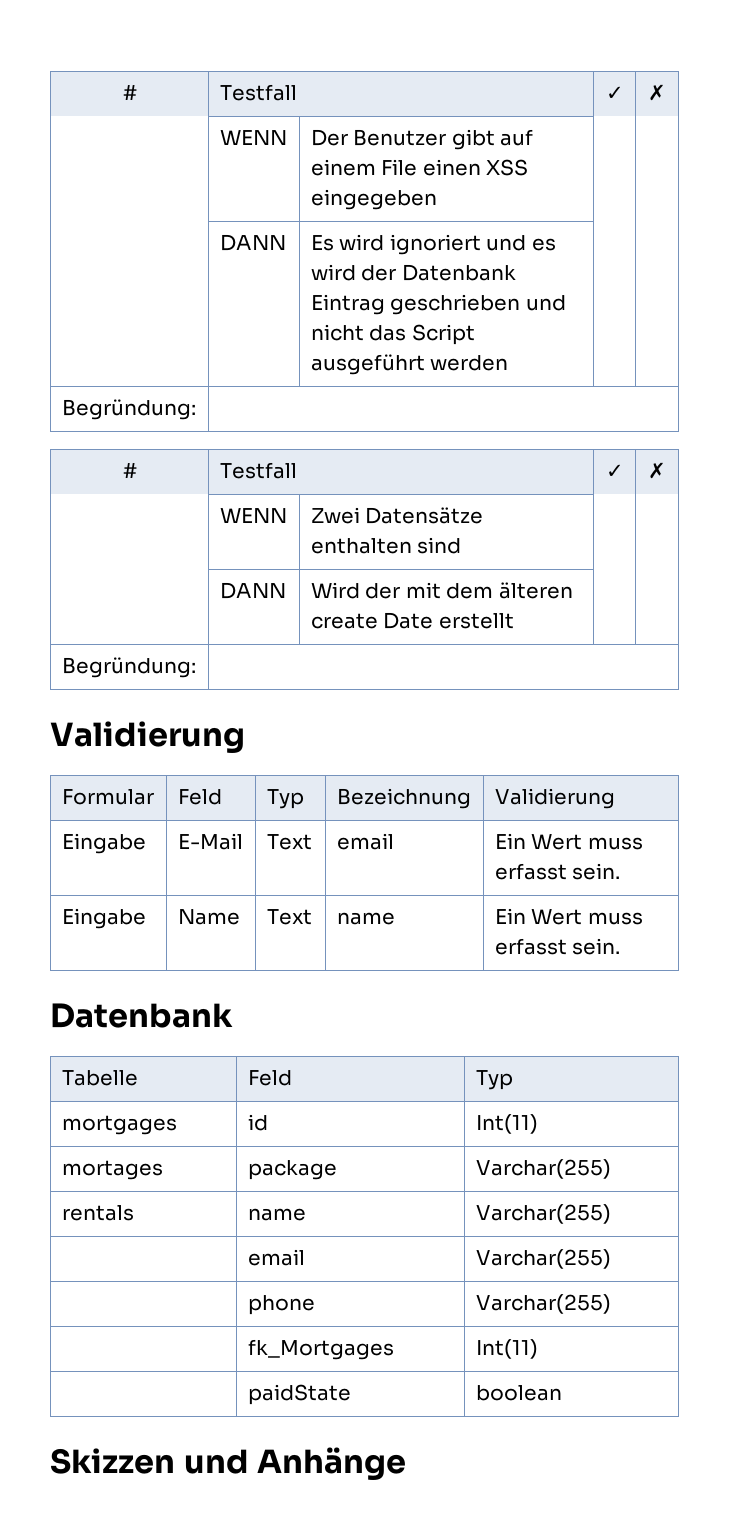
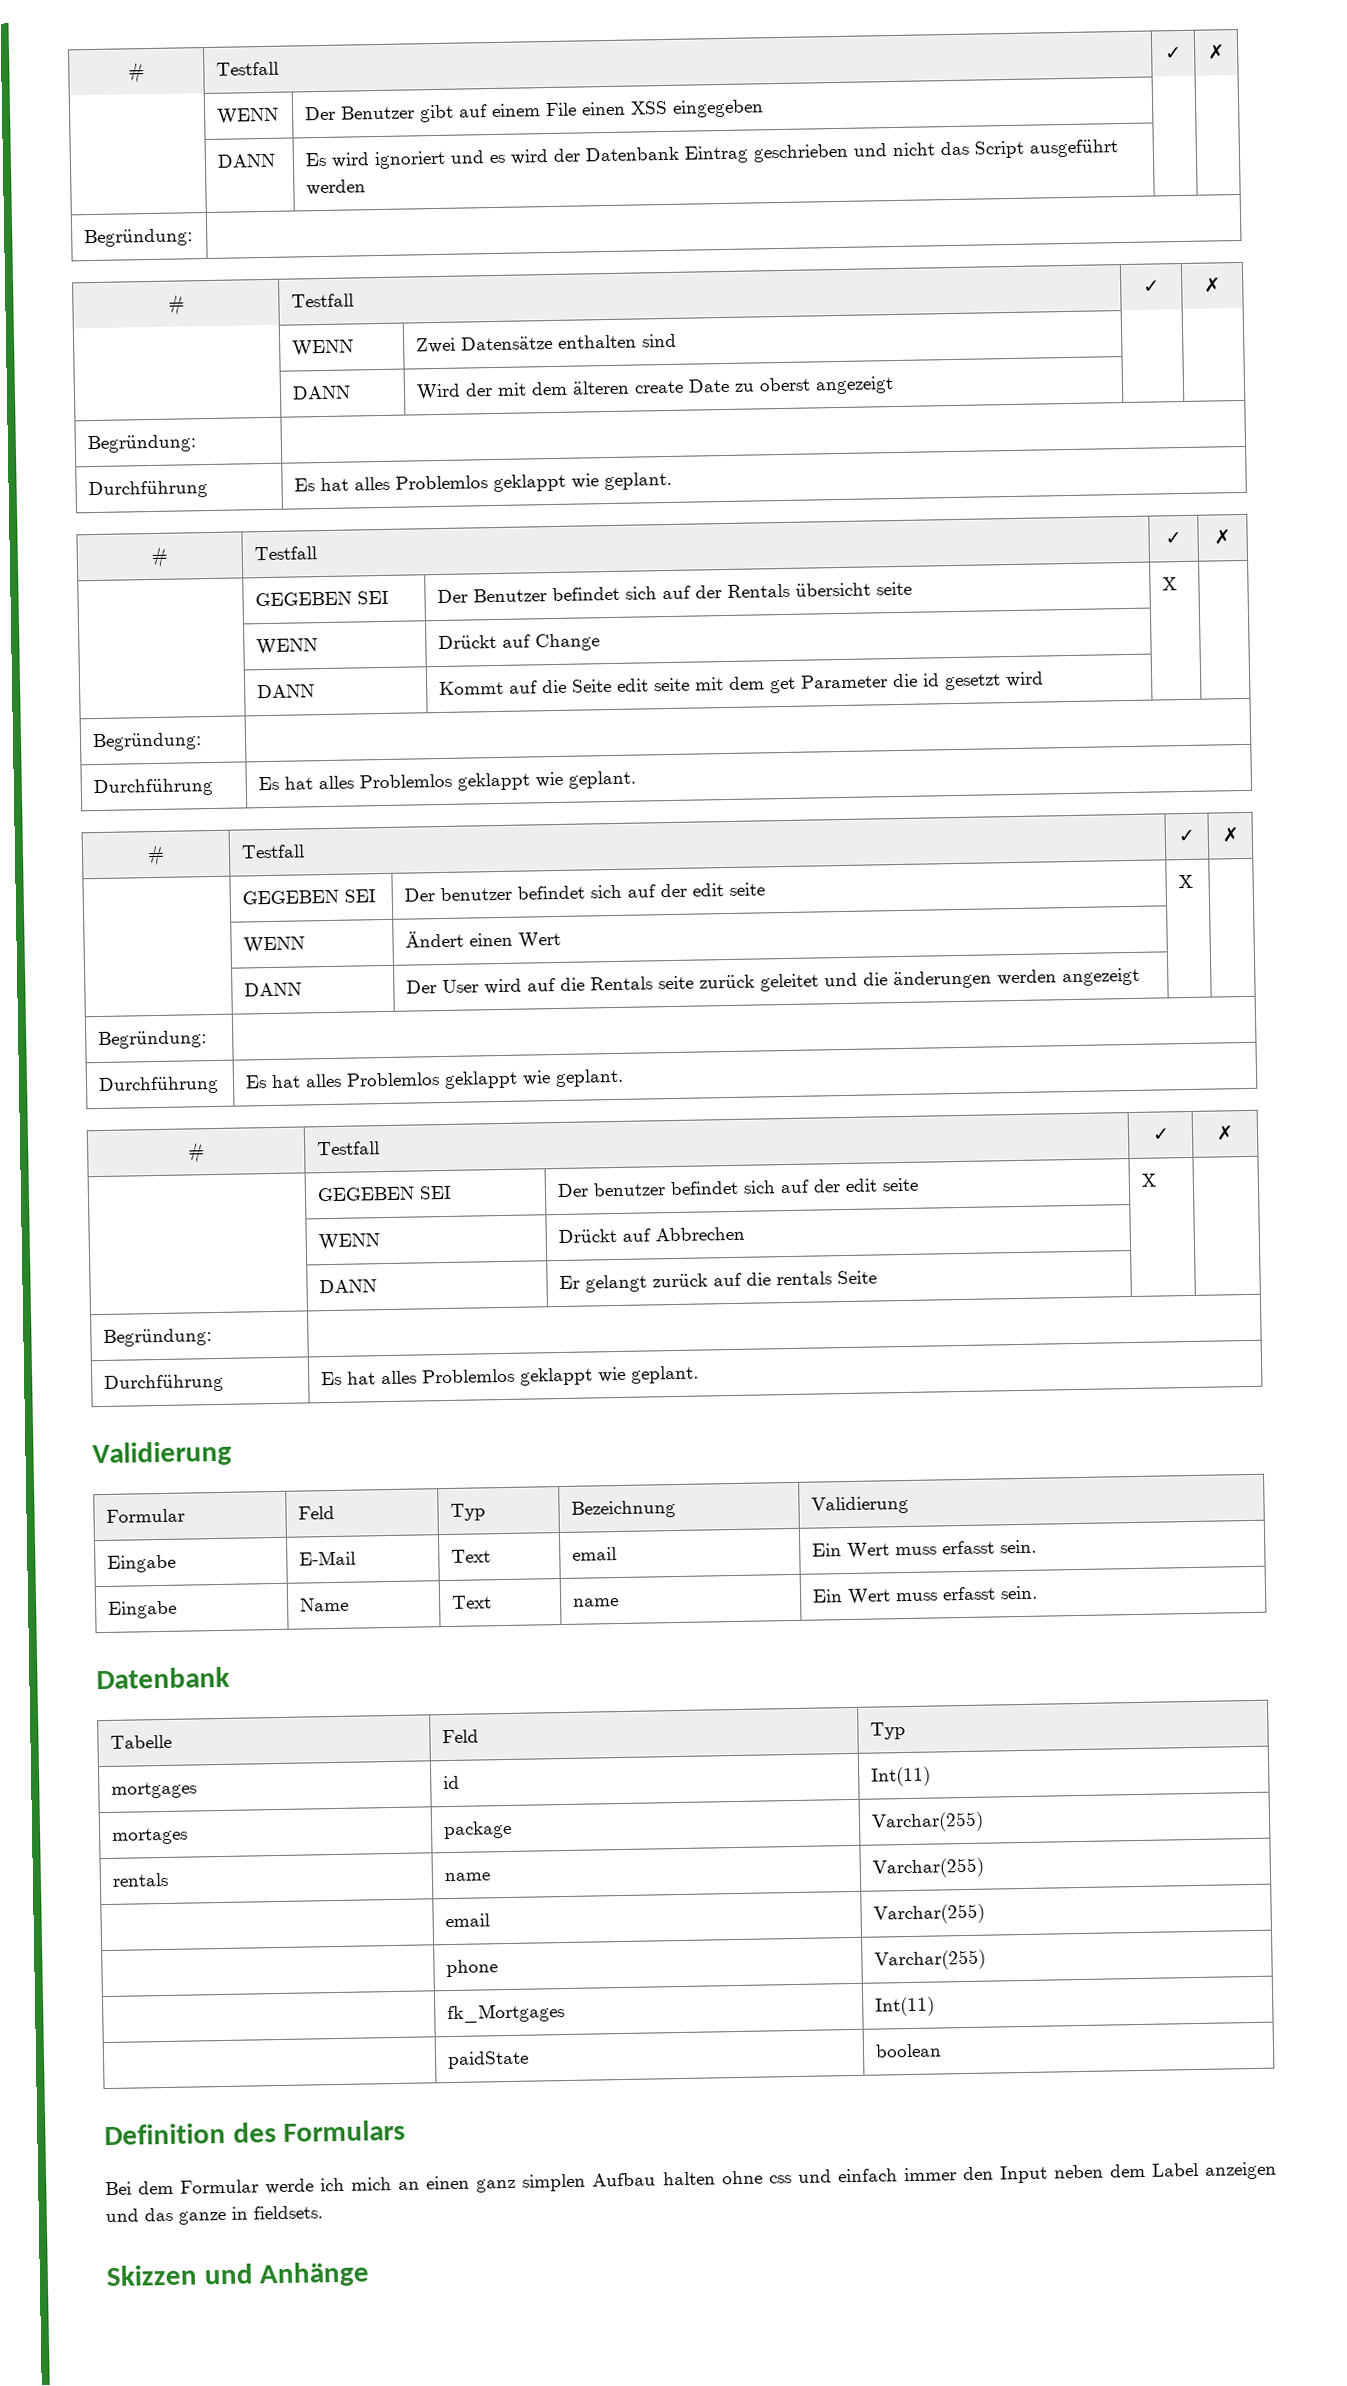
- | DANN | Wird der mit dem älteren create Date erstellt | |
+ | DANN | Wird der mit dem älteren create Date zu oberst angezeigt | |
  Begründung: |
+ Durchführung | Es hat alles Problemlos geklappt wie geplant.
+ # | Testfall | ✓ | ✗
+ | GEGEBEN SEI | Der Benutzer befindet sich auf der Rentals übersicht seite | X |
+ | WENN | Drückt auf Change | |
+ | DANN | Kommt auf die Seite edit seite mit dem get Parameter die id gesetzt wird | |
+ Begründung: |
+ Durchführung | Es hat alles Problemlos geklappt wie geplant.
+ # | Testfall | ✓ | ✗
+ | GEGEBEN SEI | Der benutzer befindet sich auf der edit seite | X |
+ | WENN | Ändert einen Wert | |
+ | DANN | Der User wird auf die Rentals seite zurück geleitet und die änderungen werden angezeigt | |
+ Begründung: |
+ Durchführung | Es hat alles Problemlos geklappt wie geplant.
+ # | Testfall | ✓ | ✗
+ | GEGEBEN SEI | Der benutzer befindet sich auf der edit seite | X |
+ | WENN | Drückt auf Abbrechen | |
+ | DANN | Er gelangt zurück auf die rentals Seite | |
+ Begründung: |
+ Durchführung | Es hat alles Problemlos geklappt wie geplant.
+ Definition des Formulars
+ Bei dem Formular werde ich mich an einen ganz simplen Aufbau halten ohne css und einfach immer den Input neben dem Label anzeigen und das ganze in fieldsets.

